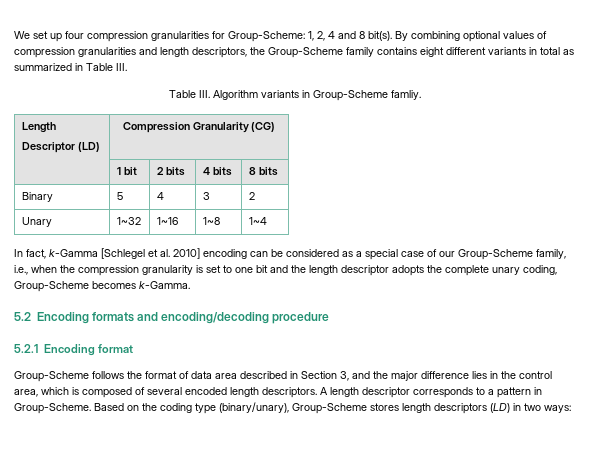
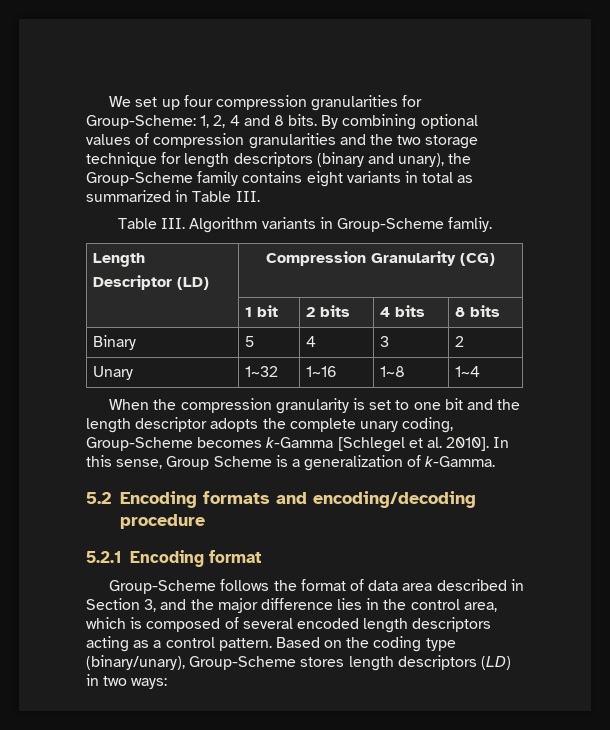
- We set up four compression granularities for Group-Scheme: 1, 2, 4 and 8 bit(s).
+ We set up four compression granularities for Group-Scheme: 1, 2, 4 and 8 bits.
- By combining optional values of compression granularities and length descriptors, the Group-Scheme family contains eight different variants in total as summarized in Table III.
+ By combining optional values of compression granularities and the two storage technique for length descriptors (binary and unary), the Group-Scheme family contains eight variants in total as summarized in Table III.
- In fact, k-Gamma [Schlegel et al. 2010] encoding can be considered as a special case of our Group-Scheme family, i.e., when the compression granularity is set to one bit and the length descriptor adopts the complete unary coding, Group-Scheme becomes k-Gamma.
+ When the compression granularity is set to one bit and the length descriptor adopts the complete unary coding, Group-Scheme becomes k-Gamma [Schlegel et al. 2010]. In this sense, Group Scheme is a generalization of k-Gamma.
- Group-Scheme follows the format of data area described in Section 3, and the major difference lies in the control area, which is composed of several encoded length descriptors. A length descriptor corresponds to a pattern in Group-Scheme.
+ Group-Scheme follows the format of data area described in Section 3, and the major difference lies in the control area, which is composed of several encoded length descriptors acting as a control pattern.

